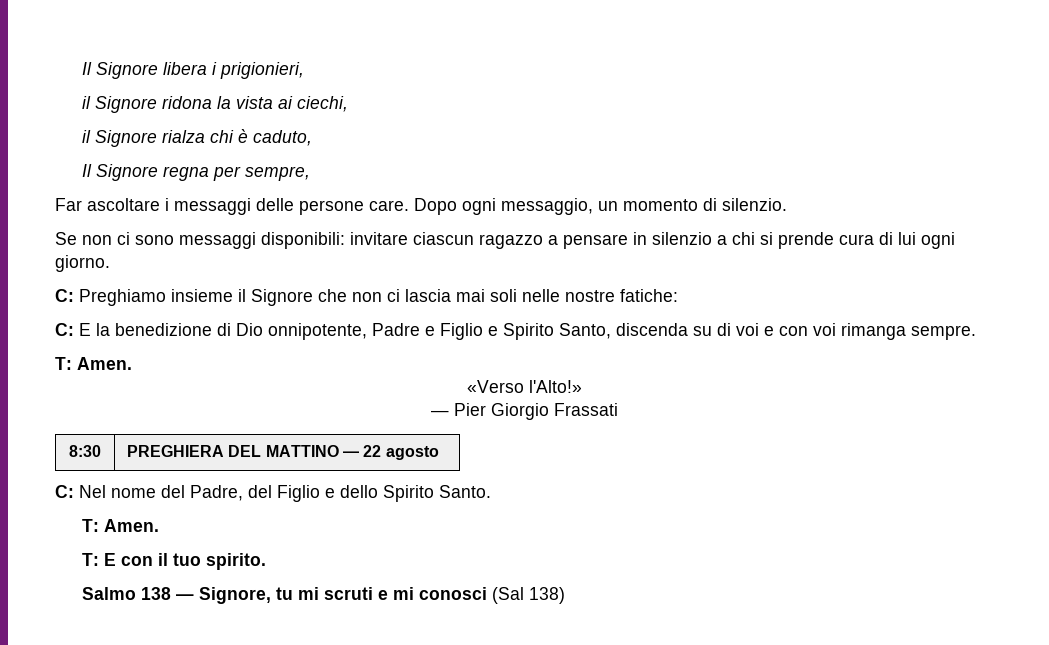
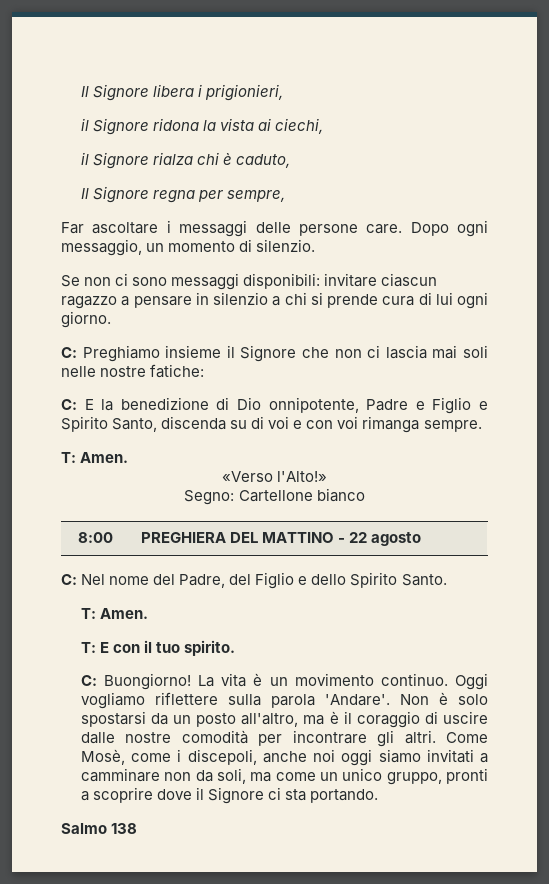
- — Pier Giorgio Frassati
- 8:30 | PREGHIERA DEL MATTINO — 22 agosto
+ Segno: Cartellone bianco
+ 8:00 | PREGHIERA DEL MATTINO - 22 agosto
- Salmo 138 — Signore, tu mi scruti e mi conosci (Sal 138)
+ C: Buongiorno! La vita è un movimento continuo. Oggi vogliamo riflettere sulla parola 'Andare'. Non è solo spostarsi da un posto all'altro, ma è il coraggio di uscire dalle nostre comodità per incontrare gli altri. Come Mosè, come i discepoli, anche noi oggi siamo invitati a camminare non da soli, ma come un unico gruppo, pronti a scoprire dove il Signore ci sta portando.
+ Salmo 138

